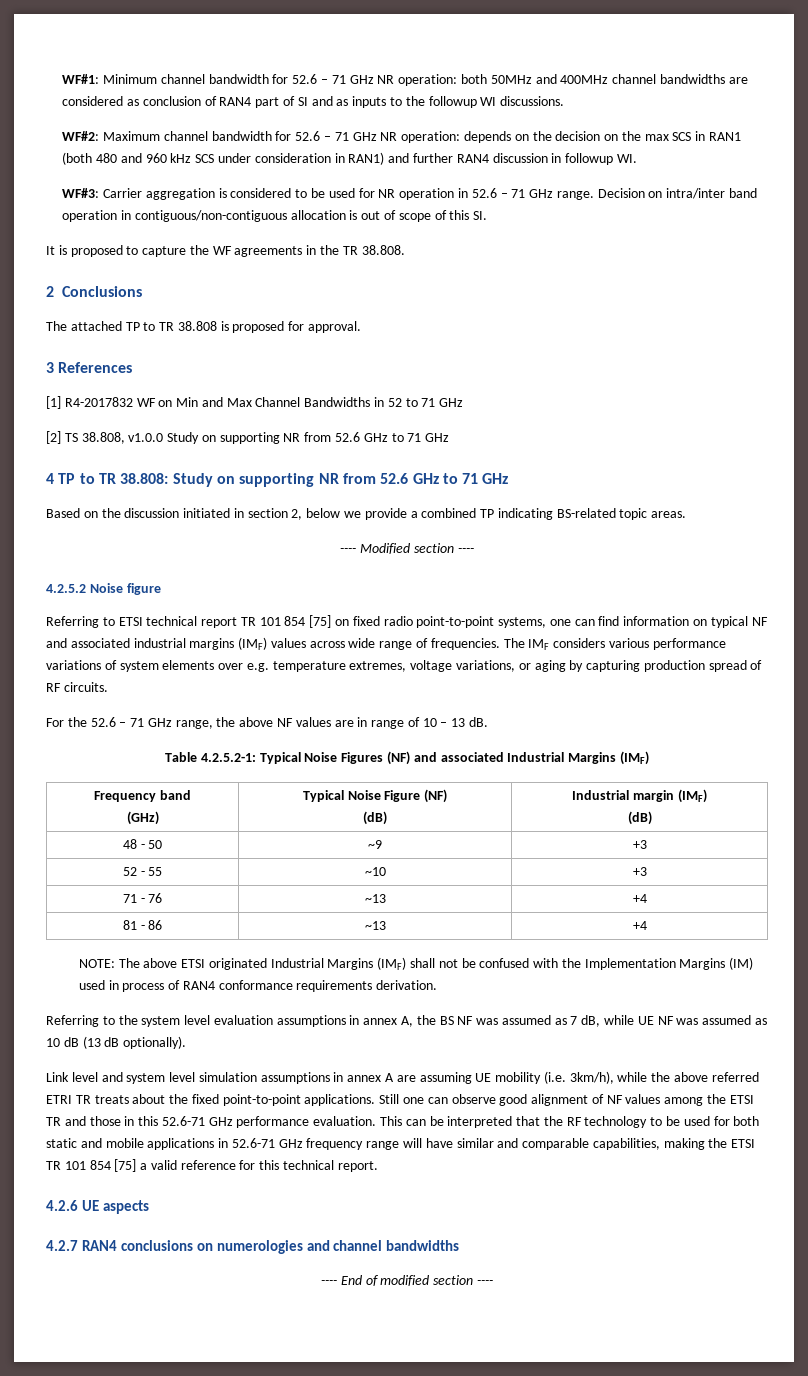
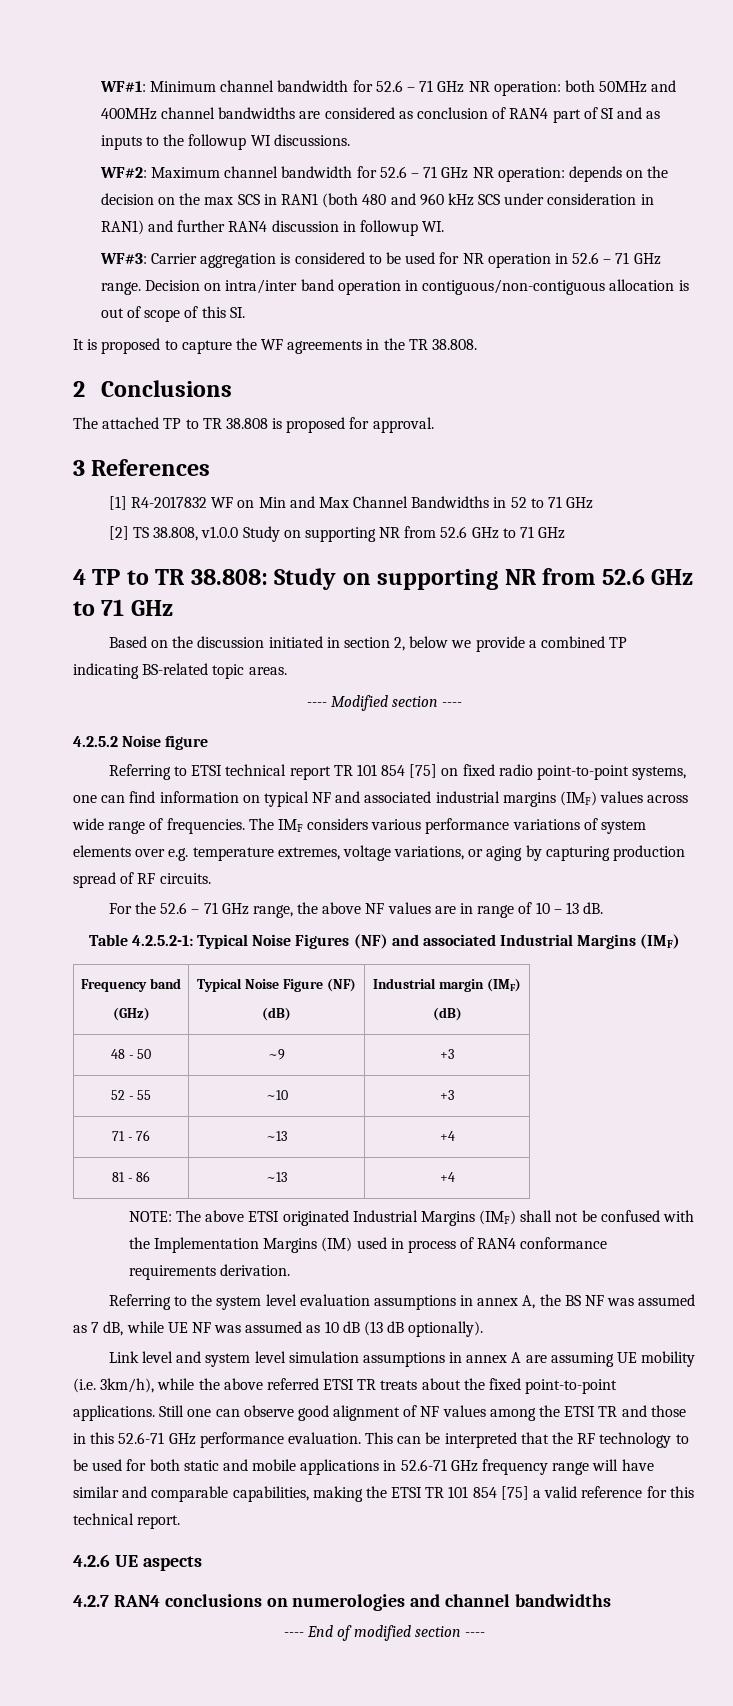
- Link level and system level simulation assumptions in annex A are assuming UE mobility (i.e. 3km/h), while the above referred ETRI TR treats about the fixed point-to-point applications.
+ Link level and system level simulation assumptions in annex A are assuming UE mobility (i.e. 3km/h), while the above referred ETSI TR treats about the fixed point-to-point applications.

